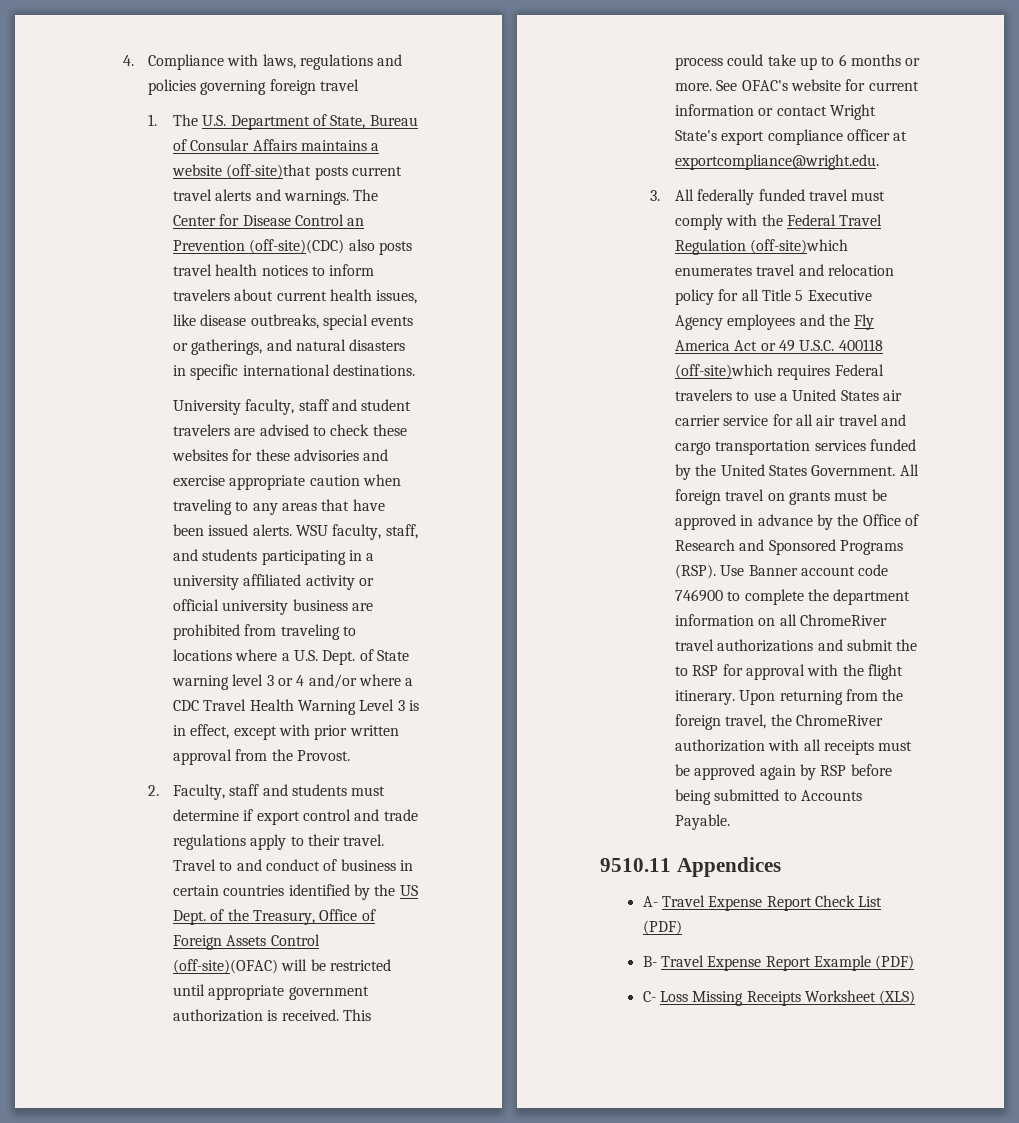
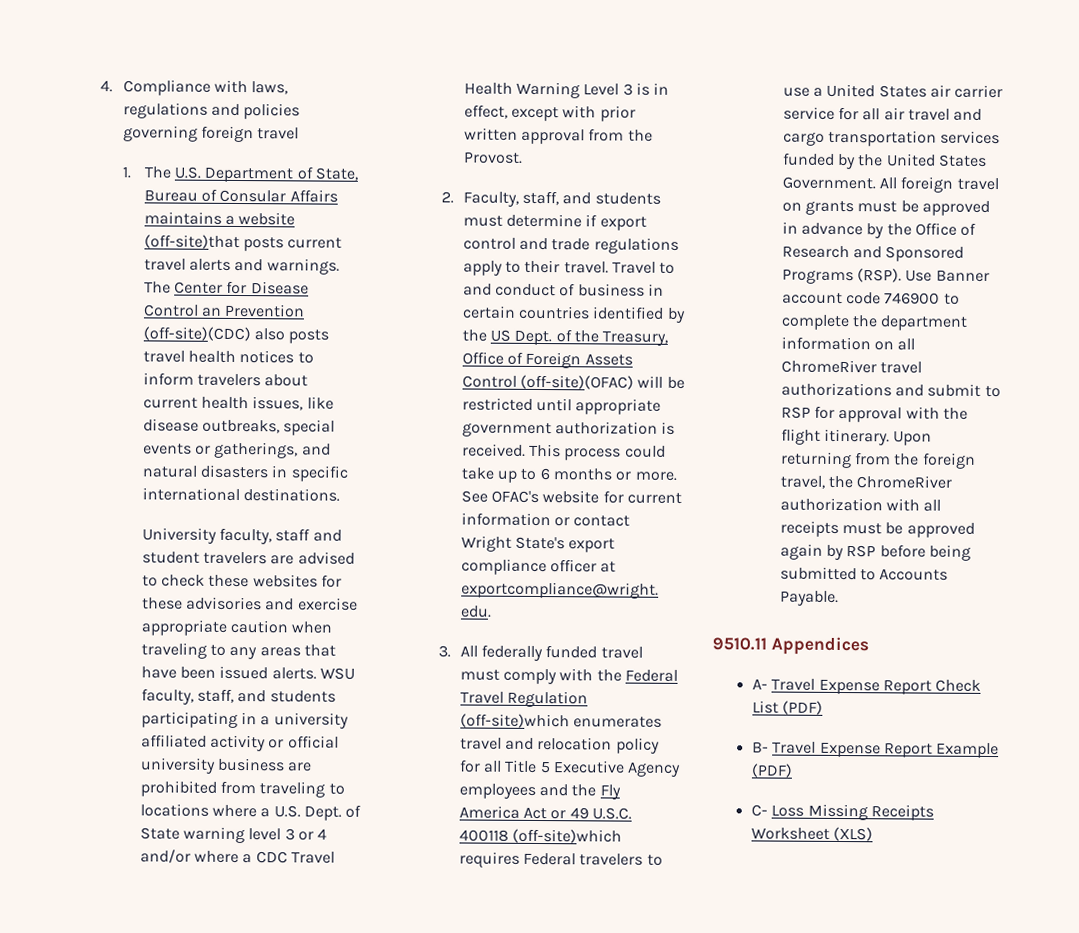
- 2. Faculty, staff and students must determine if export control and trade regulations apply to their travel.
+ 2. Faculty, staff, and students must determine if export control and trade regulations apply to their travel.
- Use Banner account code 746900 to complete the department information on all ChromeRiver travel authorizations and submit the to RSP for approval with the flight itinerary.
+ Use Banner account code 746900 to complete the department information on all ChromeRiver travel authorizations and submit to RSP for approval with the flight itinerary.

